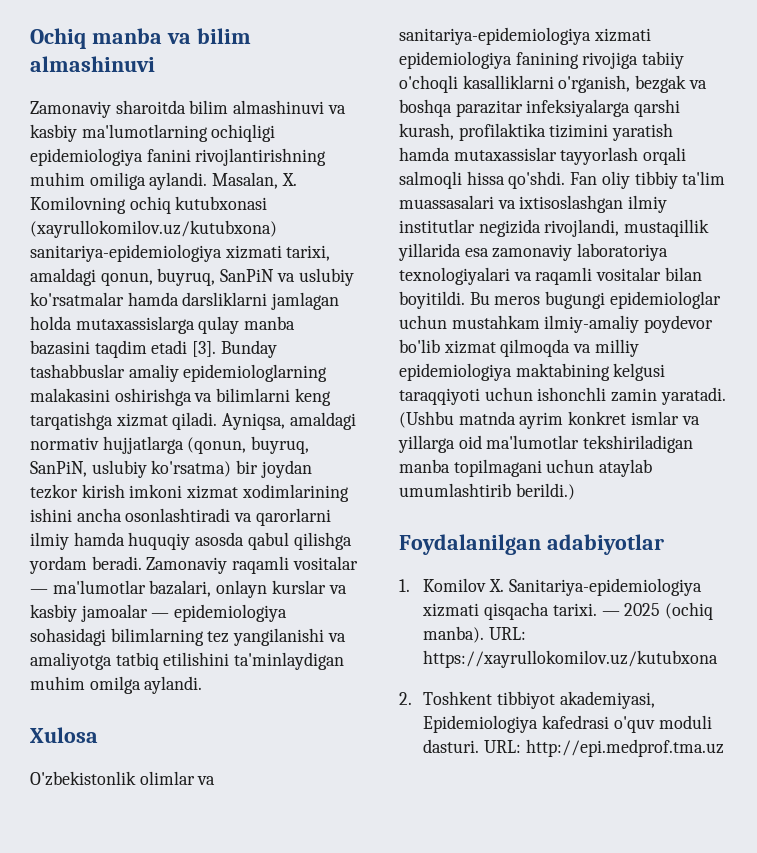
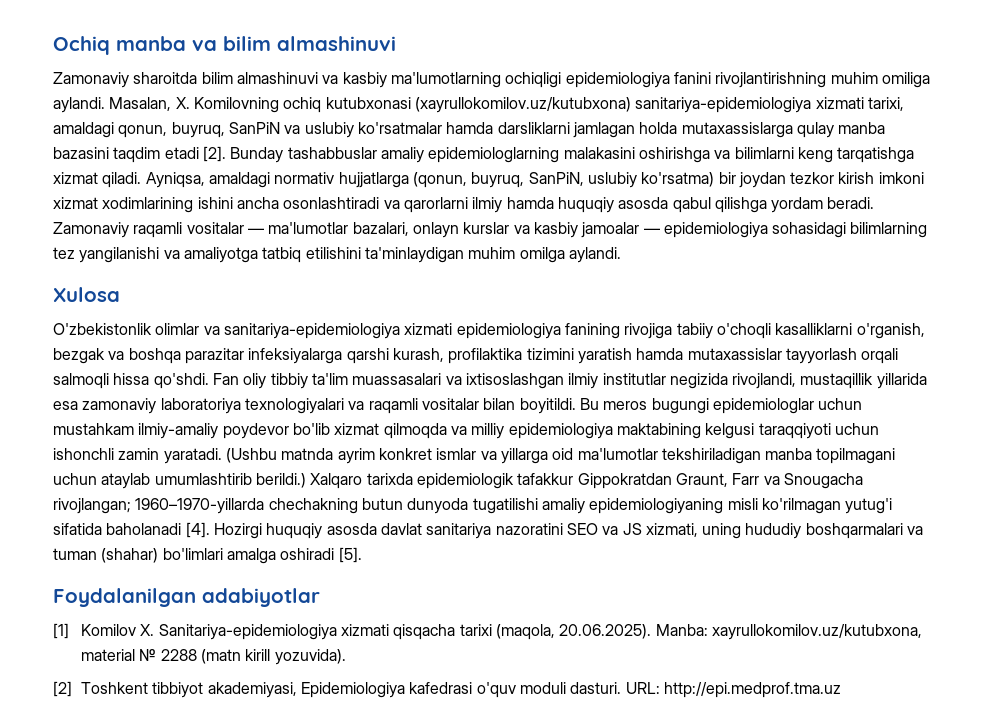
- Masalan, X. Komilovning ochiq kutubxonasi (xayrullokomilov.uz/kutubxona) sanitariya-epidemiologiya xizmati tarixi, amaldagi qonun, buyruq, SanPiN va uslubiy ko'rsatmalar hamda darsliklarni jamlagan holda mutaxassislarga qulay manba bazasini taqdim etadi [3].
+ Masalan, X. Komilovning ochiq kutubxonasi (xayrullokomilov.uz/kutubxona) sanitariya-epidemiologiya xizmati tarixi, amaldagi qonun, buyruq, SanPiN va uslubiy ko'rsatmalar hamda darsliklarni jamlagan holda mutaxassislarga qulay manba bazasini taqdim etadi [2].
+ Xalqaro tarixda epidemiologik tafakkur Gippokratdan Graunt, Farr va Snougacha rivojlangan; 1960–1970-yillarda chechakning butun dunyoda tugatilishi amaliy epidemiologiyaning misli ko'rilmagan yutug'i sifatida baholanadi [4]. Hozirgi huquqiy asosda davlat sanitariya nazoratini SEO va JS xizmati, uning hududiy boshqarmalari va tuman (shahar) bo'limlari amalga oshiradi [5].
- 1. Komilov X. Sanitariya-epidemiologiya xizmati qisqacha tarixi. — 2025 (ochiq manba). URL: https://xayrullokomilov.uz/kutubxona
- 2. Toshkent tibbiyot akademiyasi, Epidemiologiya kafedrasi o'quv moduli dasturi.
+ [1] Komilov X. Sanitariya-epidemiologiya xizmati qisqacha tarixi (maqola, 20.06.2025). Manba: xayrullokomilov.uz/kutubxona, material № 2288 (matn kirill yozuvida).
+ [2] Toshkent tibbiyot akademiyasi, Epidemiologiya kafedrasi o'quv moduli dasturi.

